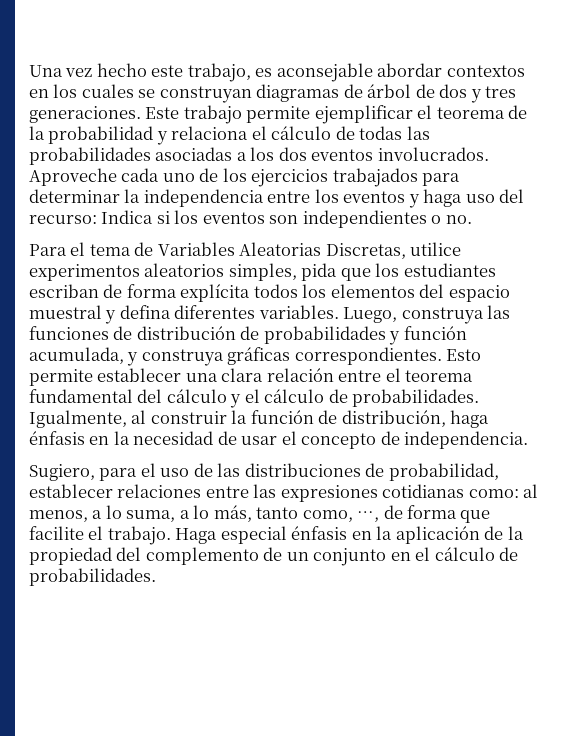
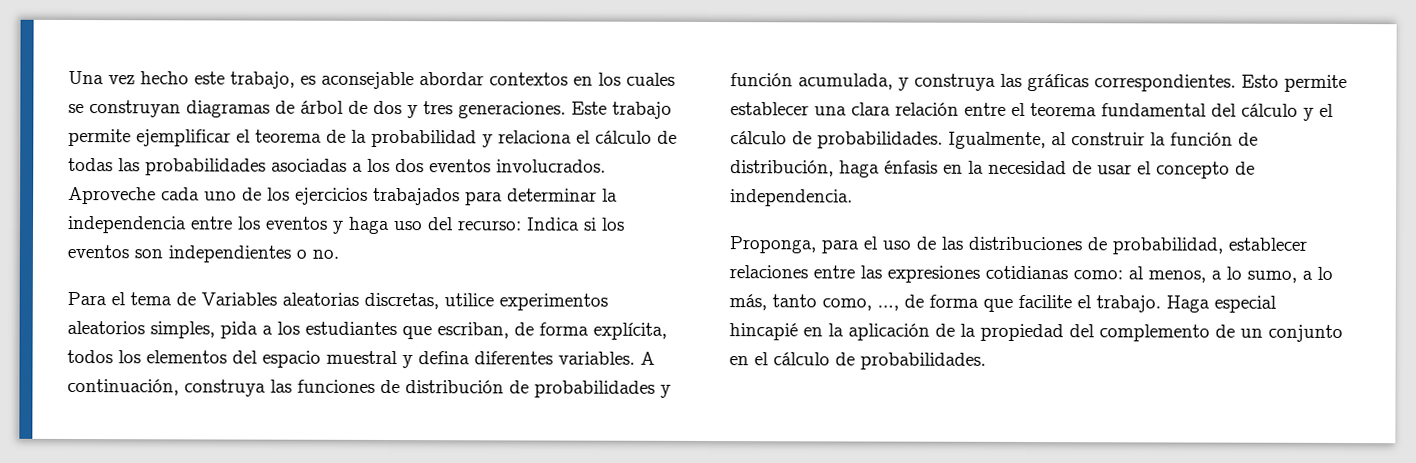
- Para el tema de Variables Aleatorias Discretas, utilice experimentos aleatorios simples, pida que los estudiantes escriban de forma explícita todos los elementos del espacio muestral y defina diferentes variables.
+ Para el tema de Variables aleatorias discretas, utilice experimentos aleatorios simples, pida a los estudiantes que escriban, de forma explícita, todos los elementos del espacio muestral y defina diferentes variables.
- Luego, construya las funciones de distribución de probabilidades y función acumulada, y construya gráficas correspondientes.
+ A continuación, construya las funciones de distribución de probabilidades y función acumulada, y construya las gráficas correspondientes.
- Sugiero, para el uso de las distribuciones de probabilidad, establecer relaciones entre las expresiones cotidianas como: al menos, a lo suma, a lo más, tanto como, …, de forma que facilite el trabajo.
+ Proponga, para el uso de las distribuciones de probabilidad, establecer relaciones entre las expresiones cotidianas como: al menos, a lo sumo, a lo más, tanto como, …, de forma que facilite el trabajo.
- Haga especial énfasis en la aplicación de la propiedad del complemento de un conjunto en el cálculo de probabilidades.
+ Haga especial hincapié en la aplicación de la propiedad del complemento de un conjunto en el cálculo de probabilidades.

